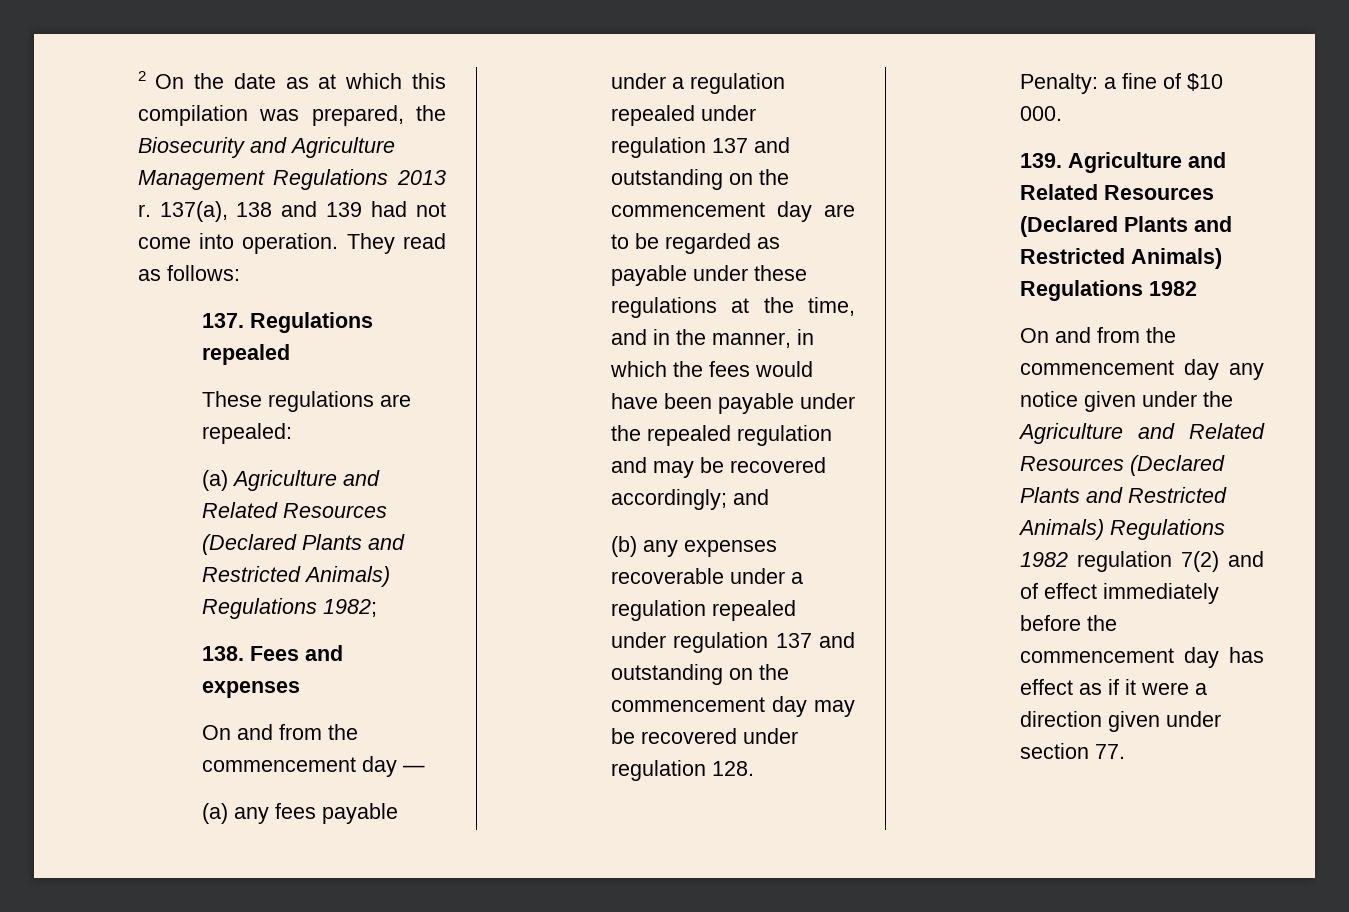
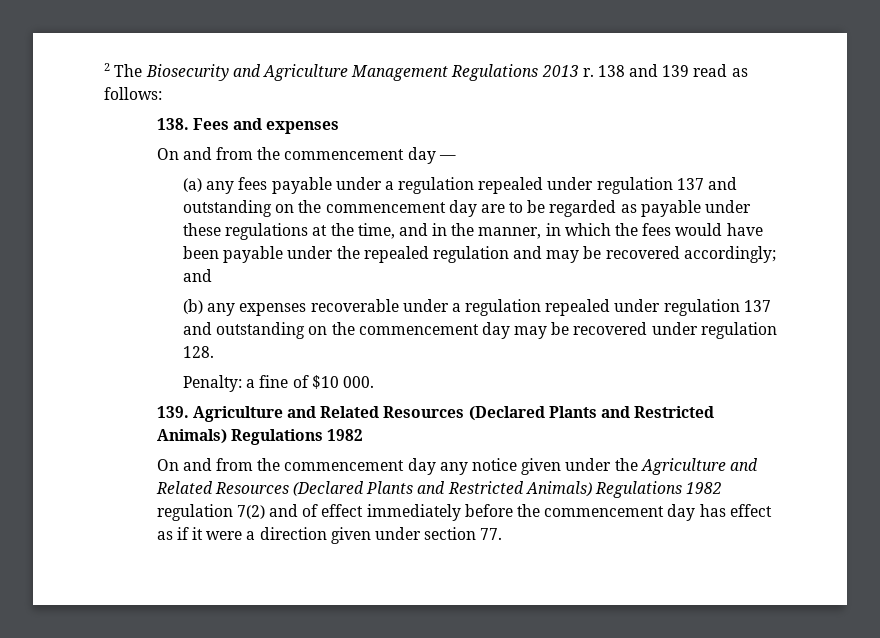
- 2 On the date as at which this compilation was prepared, the Biosecurity and Agriculture Management Regulations 2013 r.
+ 2 The Biosecurity and Agriculture Management Regulations 2013 r.
- 137(a), 138 and 139 had not come into operation. They read as follows:
- 137. Regulations repealed
- These regulations are repealed:
- (a) Agriculture and Related Resources (Declared Plants and Restricted Animals) Regulations 1982;
+ 138 and 139 read as follows:

